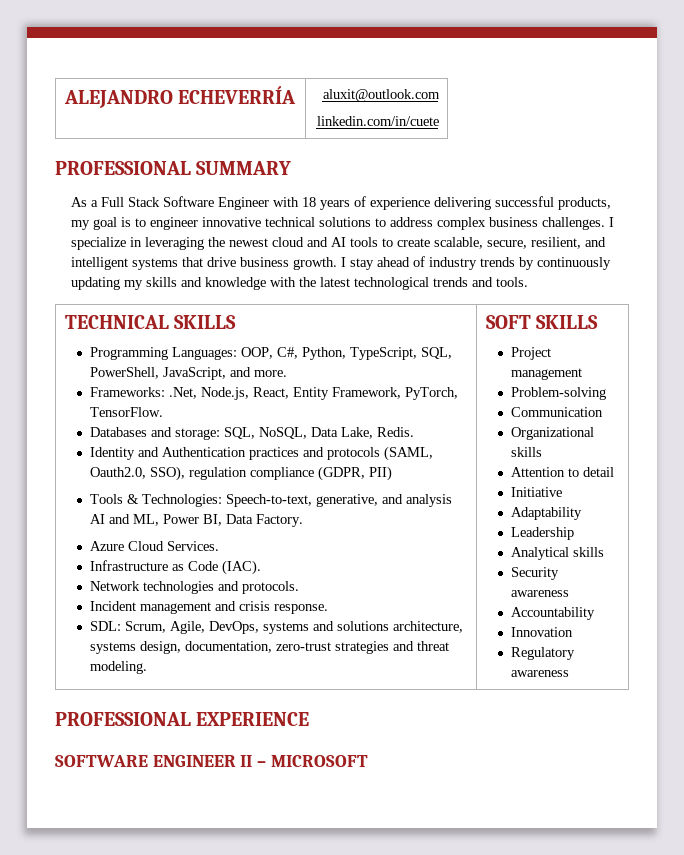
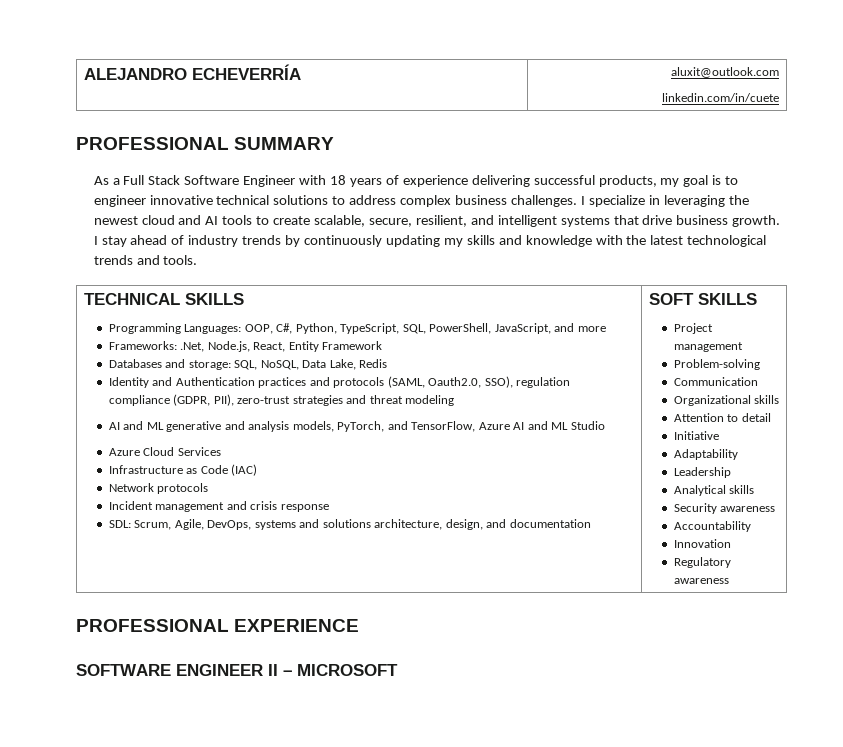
- Programming Languages: OOP, C#, Python, TypeScript, SQL, PowerShell, JavaScript, and more.
+ Programming Languages: OOP, C#, Python, TypeScript, SQL, PowerShell, JavaScript, and more
- Frameworks: .Net, Node.js, React, Entity Framework, PyTorch, TensorFlow.
+ Frameworks: .Net, Node.js, React, Entity Framework
- Databases and storage: SQL, NoSQL, Data Lake, Redis.
+ Databases and storage: SQL, NoSQL, Data Lake, Redis
- Identity and Authentication practices and protocols (SAML, Oauth2.0, SSO), regulation compliance (GDPR, PII)
- Tools & Technologies: Speech-to-text, generative, and analysis AI and ML, Power BI, Data Factory.
+ Identity and Authentication practices and protocols (SAML, Oauth2.0, SSO), regulation compliance (GDPR, PII), zero-trust strategies and threat modeling
+ AI and ML generative and analysis models, PyTorch, and TensorFlow, Azure AI and ML Studio
- Azure Cloud Services.
+ Azure Cloud Services
- Infrastructure as Code (IAC).
+ Infrastructure as Code (IAC)
- Network technologies and protocols.
+ Network protocols
- Incident management and crisis response.
+ Incident management and crisis response
- SDL: Scrum, Agile, DevOps, systems and solutions architecture, systems design, documentation, zero-trust strategies and threat modeling.
+ SDL: Scrum, Agile, DevOps, systems and solutions architecture, design, and documentation

